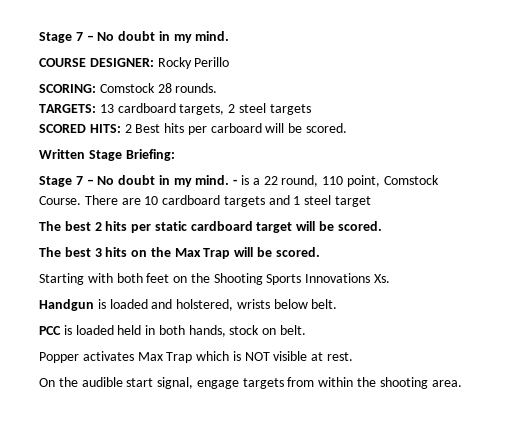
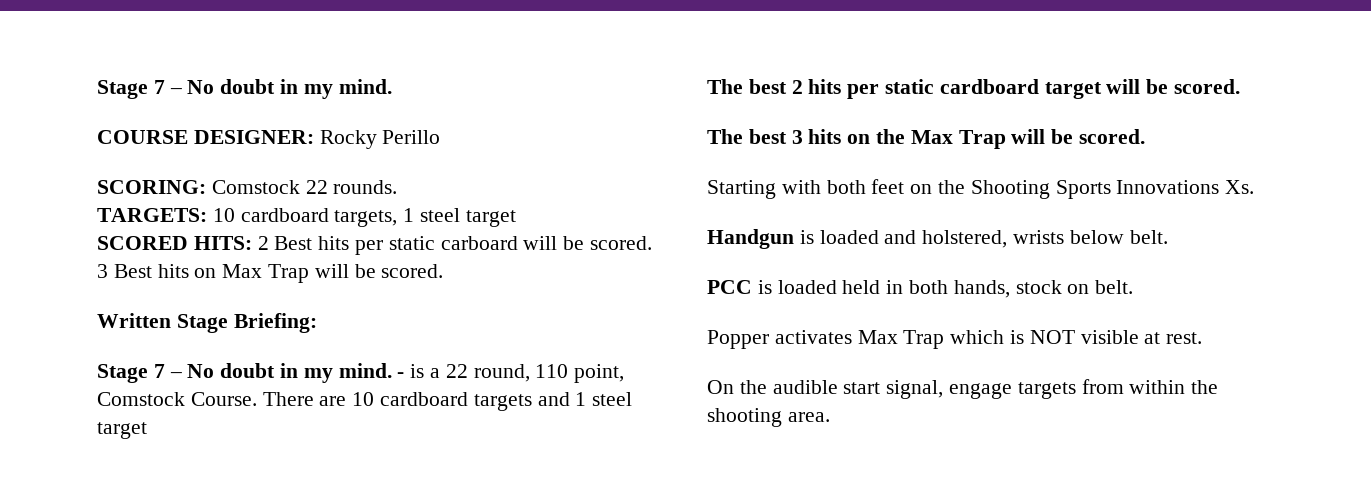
- SCORING: Comstock 28 rounds.
+ SCORING: Comstock 22 rounds.
- TARGETS: 13 cardboard targets, 2 steel targets
+ TARGETS: 10 cardboard targets, 1 steel target
- SCORED HITS: 2 Best hits per carboard will be scored.
+ SCORED HITS: 2 Best hits per static carboard will be scored. 3 Best hits on Max Trap will be scored.

